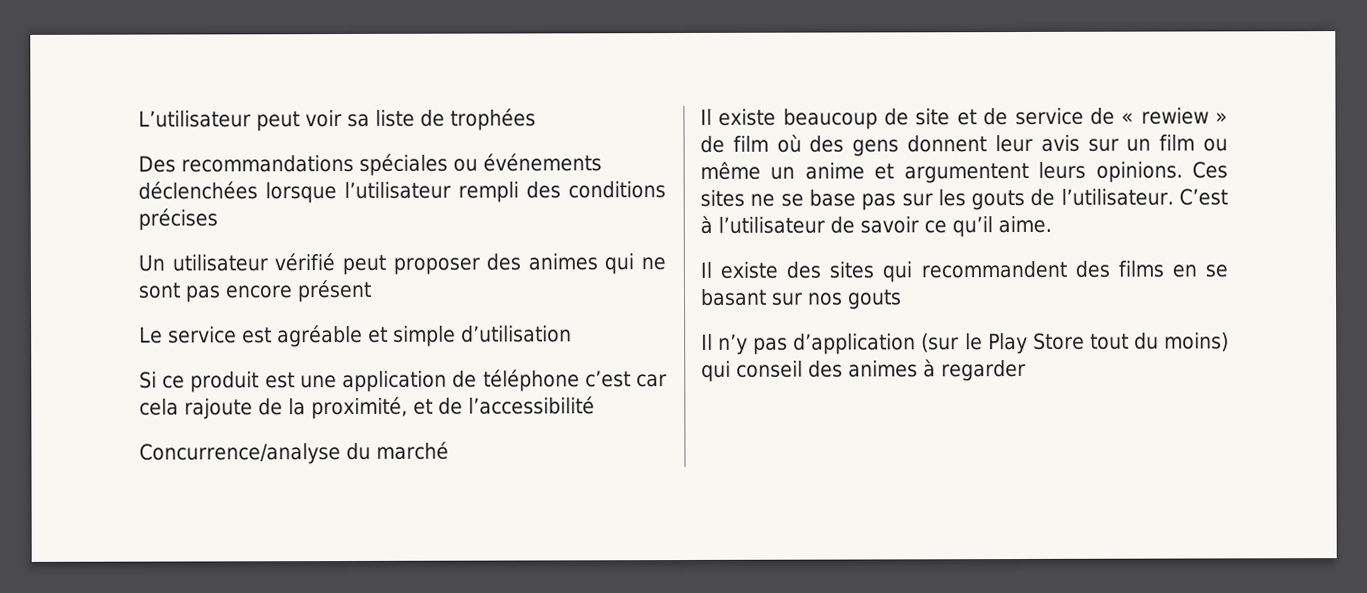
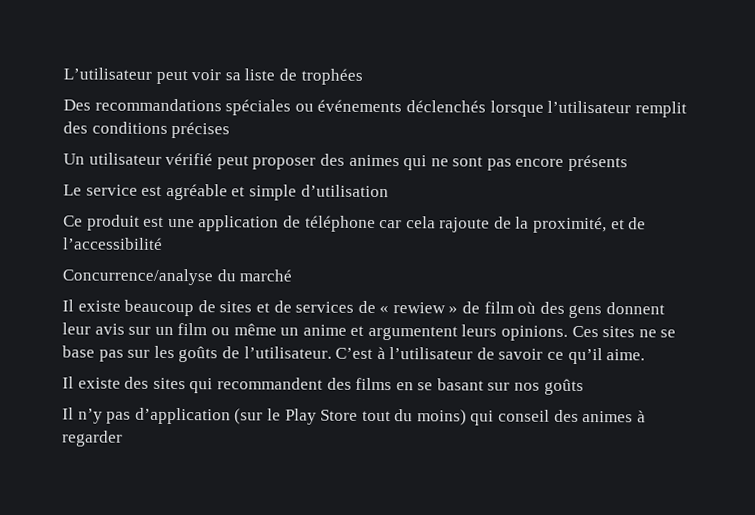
- Des recommandations spéciales ou événements déclenchées lorsque l’utilisateur rempli des conditions précises
+ Des recommandations spéciales ou événements déclenchés lorsque l’utilisateur remplit des conditions précises
- Un utilisateur vérifié peut proposer des animes qui ne sont pas encore présent
+ Un utilisateur vérifié peut proposer des animes qui ne sont pas encore présents
- Si ce produit est une application de téléphone c’est car cela rajoute de la proximité, et de l’accessibilité
+ Ce produit est une application de téléphone car cela rajoute de la proximité, et de l’accessibilité
- Il existe beaucoup de site et de service de « rewiew » de film où des gens donnent leur avis sur un film ou même un anime et argumentent leurs opinions.
+ Il existe beaucoup de sites et de services de « rewiew » de film où des gens donnent leur avis sur un film ou même un anime et argumentent leurs opinions.
- Ces sites ne se base pas sur les gouts de l’utilisateur.
+ Ces sites ne se base pas sur les goûts de l’utilisateur.
- Il existe des sites qui recommandent des films en se basant sur nos gouts
+ Il existe des sites qui recommandent des films en se basant sur nos goûts

